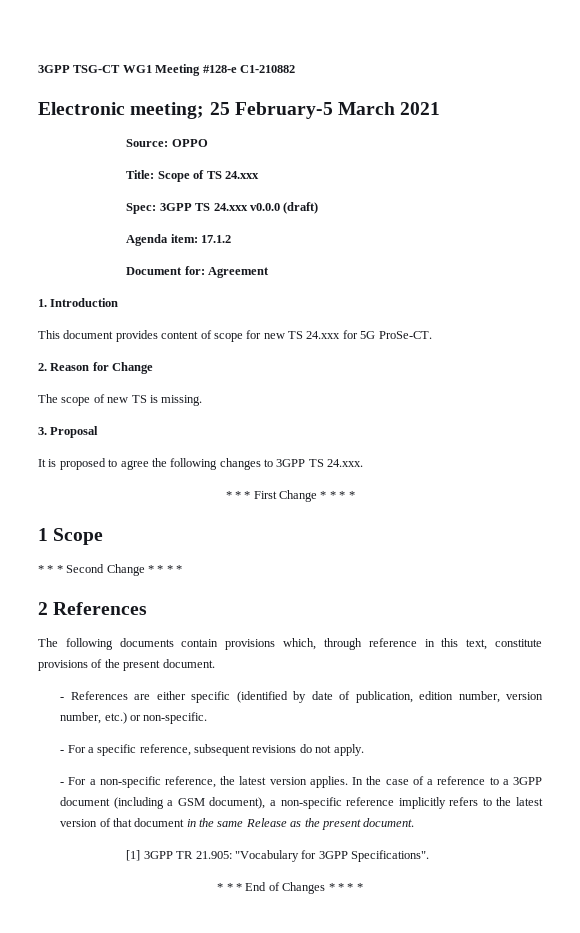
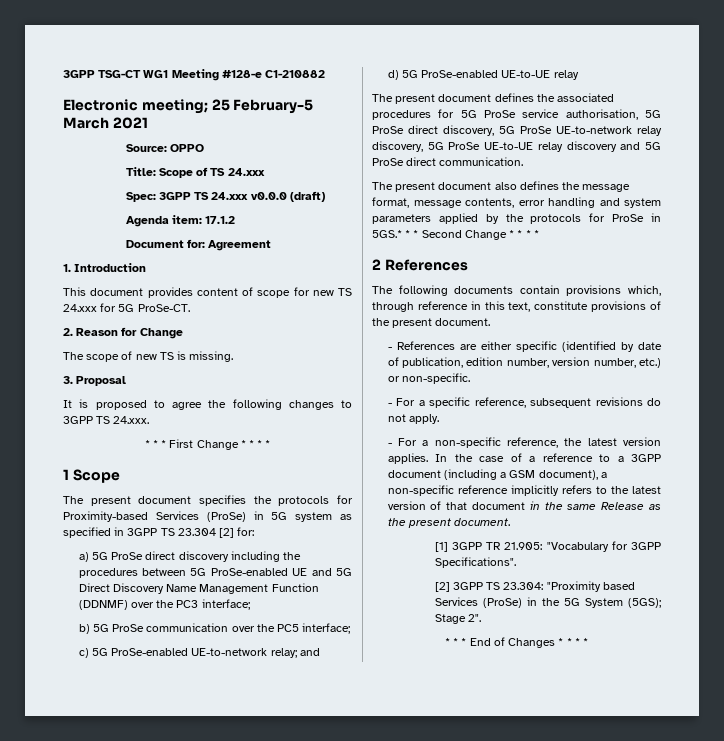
- * * * Second Change * * * *
+ The present document specifies the protocols for Proximity-based Services (ProSe) in 5G system as specified in 3GPP TS 23.304 [2] for:
+ a) 5G ProSe direct discovery including the procedures between 5G ProSe-enabled UE and 5G Direct Discovery Name Management Function (DDNMF) over the PC3 interface;
+ b) 5G ProSe communication over the PC5 interface;
+ c) 5G ProSe-enabled UE-to-network relay; and
+ d) 5G ProSe-enabled UE-to-UE relay
+ The present document defines the associated procedures for 5G ProSe service authorisation, 5G ProSe direct discovery, 5G ProSe UE-to-network relay discovery, 5G ProSe UE-to-UE relay discovery and 5G ProSe direct communication.
+ The present document also defines the message format, message contents, error handling and system parameters applied by the protocols for ProSe in 5GS.* * * Second Change * * * *
+ [2] 3GPP TS 23.304: "Proximity based Services (ProSe) in the 5G System (5GS); Stage 2".

